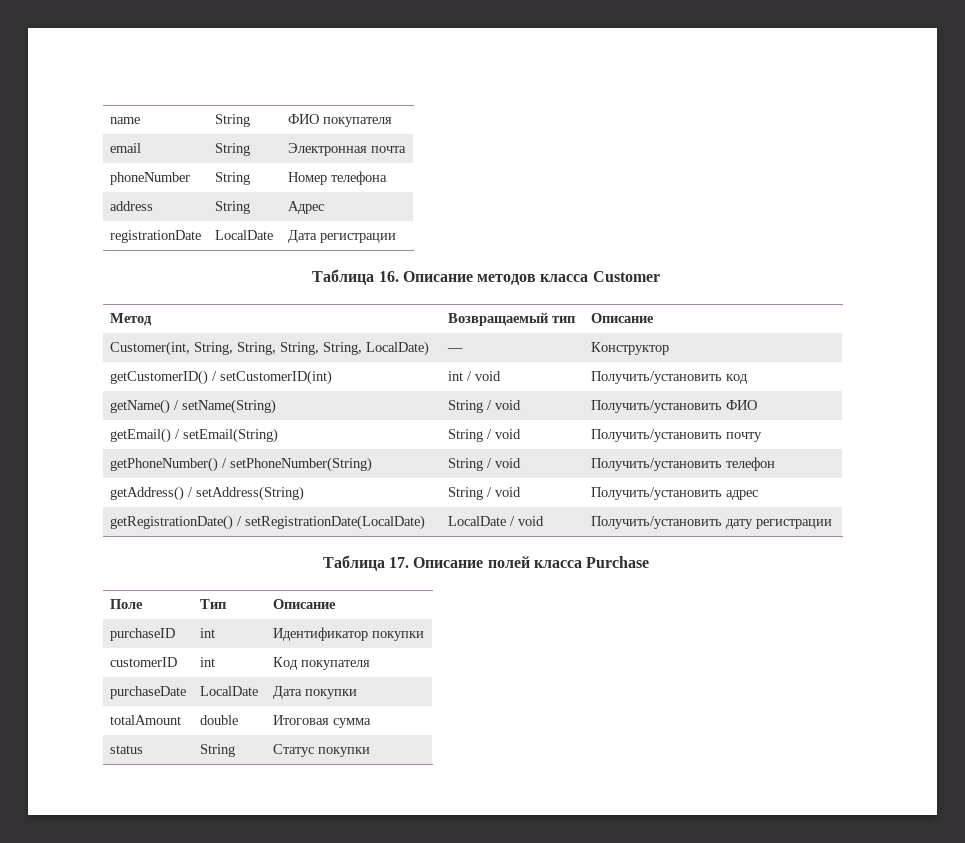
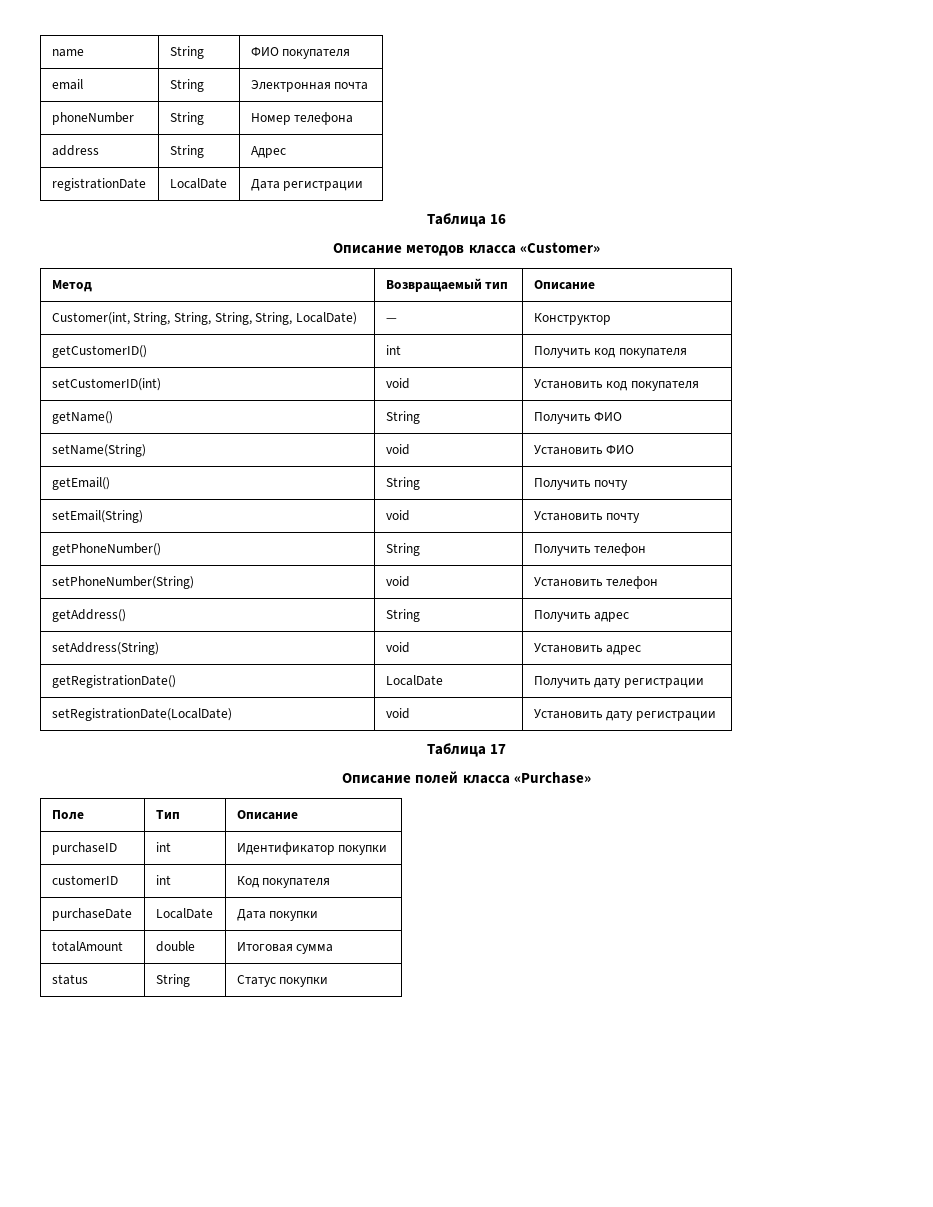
- Таблица 16. Описание методов класса Customer
+ Таблица 16
+ Описание методов класса «Customer»
- getCustomerID() / setCustomerID(int) | int / void | Получить/установить код
+ getCustomerID() | int | Получить код покупателя
+ setCustomerID(int) | void | Установить код покупателя
- getName() / setName(String) | String / void | Получить/установить ФИО
+ getName() | String | Получить ФИО
+ setName(String) | void | Установить ФИО
- getEmail() / setEmail(String) | String / void | Получить/установить почту
+ getEmail() | String | Получить почту
+ setEmail(String) | void | Установить почту
- getPhoneNumber() / setPhoneNumber(String) | String / void | Получить/установить телефон
+ getPhoneNumber() | String | Получить телефон
+ setPhoneNumber(String) | void | Установить телефон
- getAddress() / setAddress(String) | String / void | Получить/установить адрес
+ getAddress() | String | Получить адрес
+ setAddress(String) | void | Установить адрес
- getRegistrationDate() / setRegistrationDate(LocalDate) | LocalDate / void | Получить/установить дату регистрации
+ getRegistrationDate() | LocalDate | Получить дату регистрации
+ setRegistrationDate(LocalDate) | void | Установить дату регистрации
- Таблица 17. Описание полей класса Purchase
+ Таблица 17
+ Описание полей класса «Purchase»

